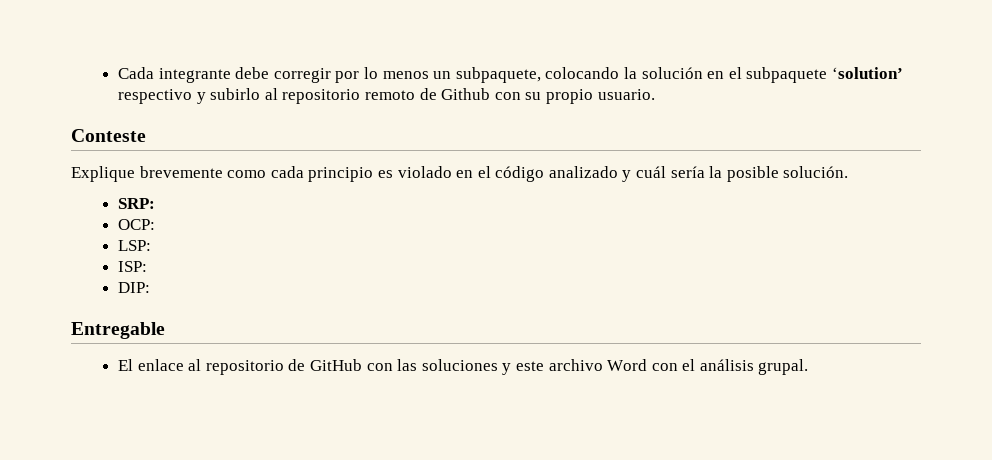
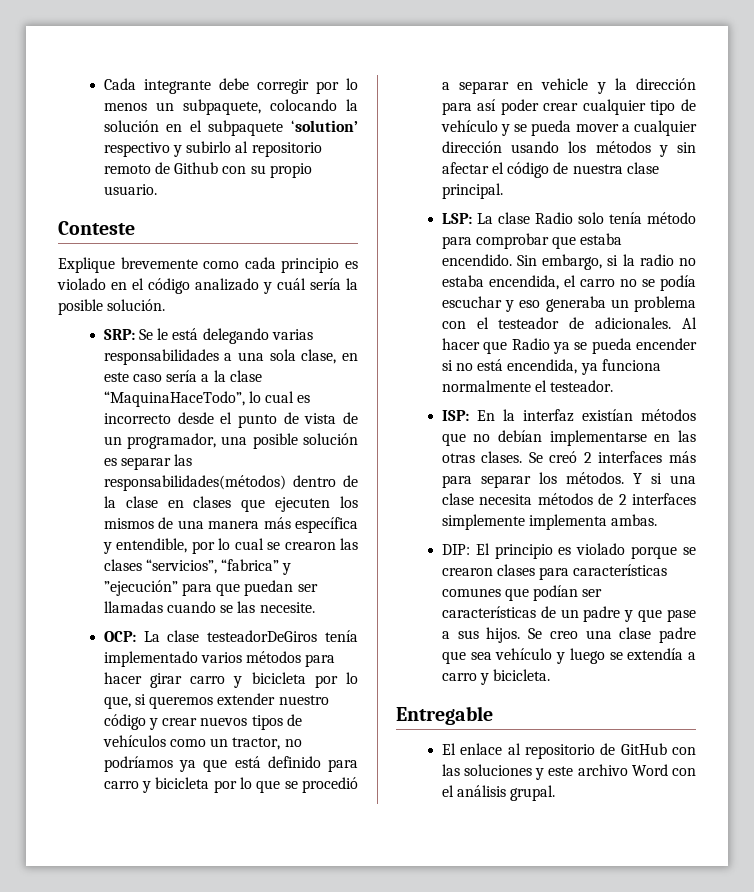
- SRP:
- OCP:
- LSP:
- ISP:
- DIP:
+ SRP: Se le está delegando varias responsabilidades a una sola clase, en este caso sería a la clase “MaquinaHaceTodo”, lo cual es incorrecto desde el punto de vista de un programador, una posible solución es separar las responsabilidades(métodos) dentro de la clase en clases que ejecuten los mismos de una manera más específica y entendible, por lo cual se crearon las clases “servicios”, “fabrica” y ”ejecución” para que puedan ser llamadas cuando se las necesite.
+ OCP: La clase testeadorDeGiros tenía implementado varios métodos para hacer girar carro y bicicleta por lo que, si queremos extender nuestro código y crear nuevos tipos de vehículos como un tractor, no podríamos ya que está definido para carro y bicicleta por lo que se procedió a separar en vehicle y la dirección para así poder crear cualquier tipo de vehículo y se pueda mover a cualquier dirección usando los métodos y sin afectar el código de nuestra clase principal.
+ LSP: La clase Radio solo tenía método para comprobar que estaba encendido. Sin embargo, si la radio no estaba encendida, el carro no se podía escuchar y eso generaba un problema con el testeador de adicionales. Al hacer que Radio ya se pueda encender si no está encendida, ya funciona normalmente el testeador.
+ ISP: En la interfaz existían métodos que no debían implementarse en las otras clases. Se creó 2 interfaces más para separar los métodos. Y si una clase necesita métodos de 2 interfaces simplemente implementa ambas.
+ DIP: El principio es violado porque se crearon clases para características comunes que podían ser características de un padre y que pase a sus hijos. Se creo una clase padre que sea vehículo y luego se extendía a carro y bicicleta.

